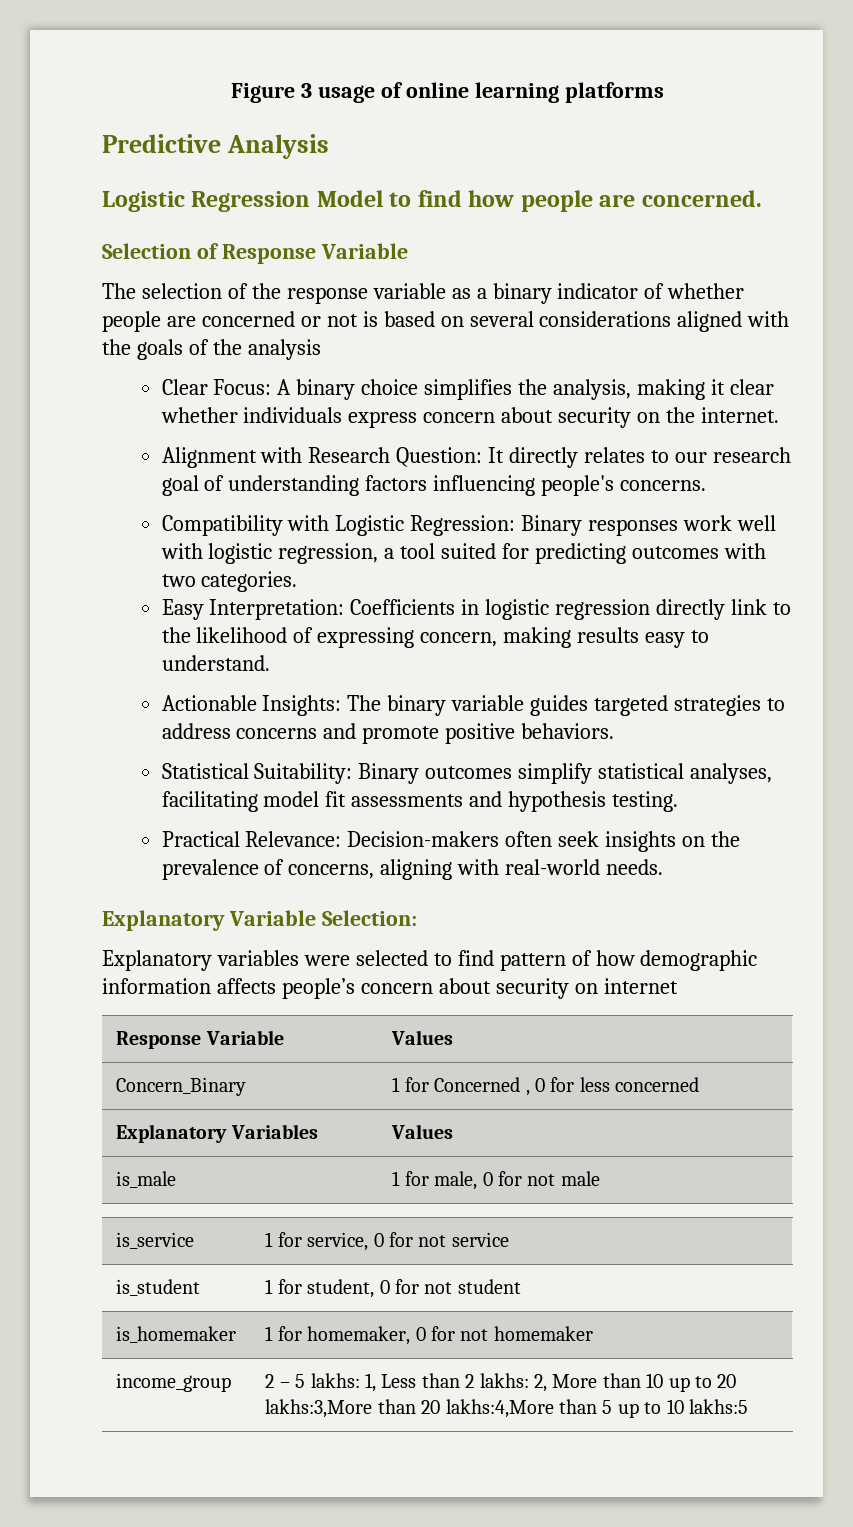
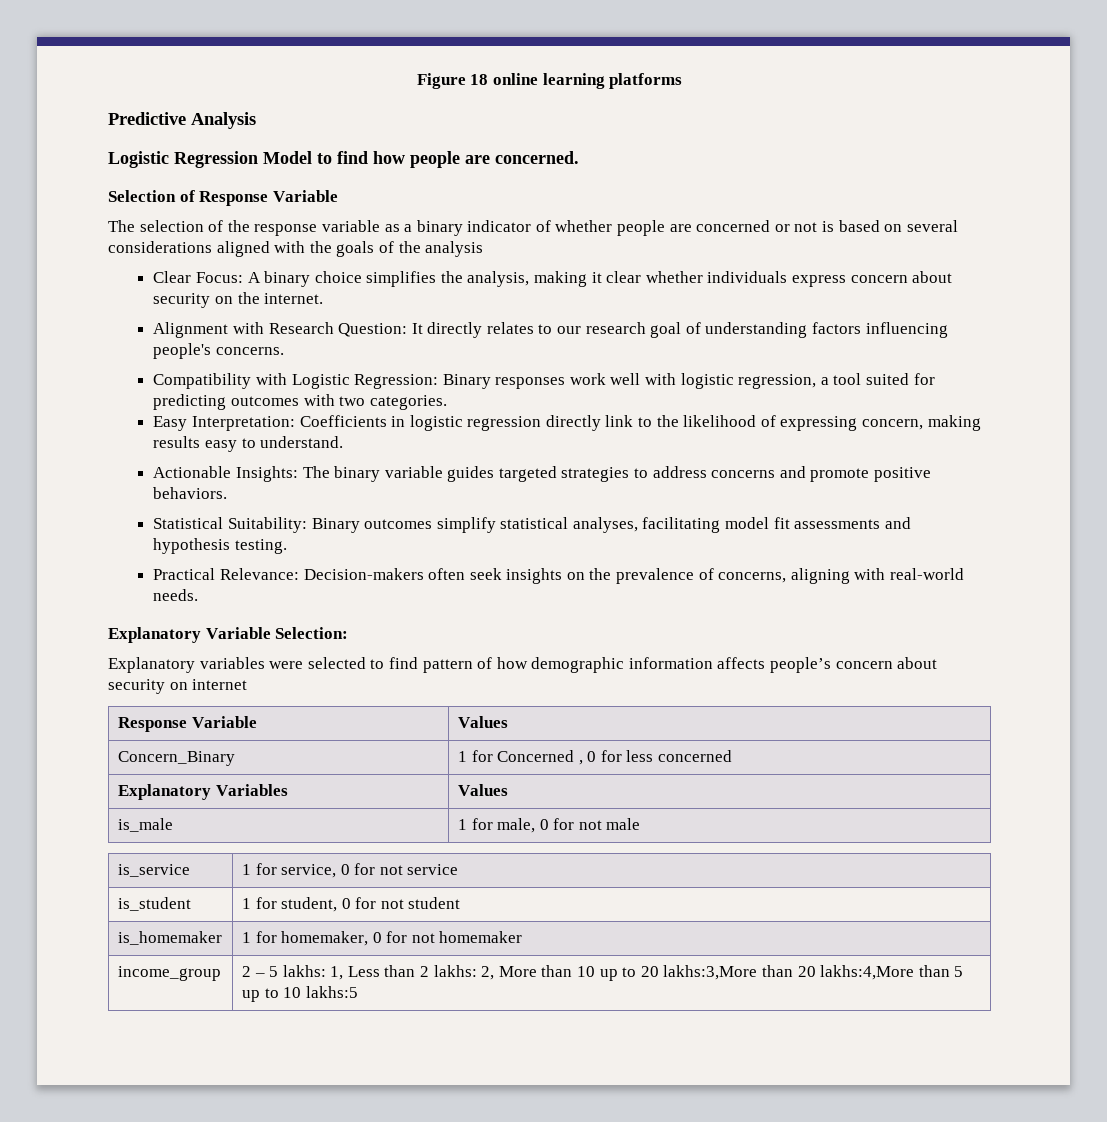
- Figure 3 usage of online learning platforms
+ Figure 18 online learning platforms

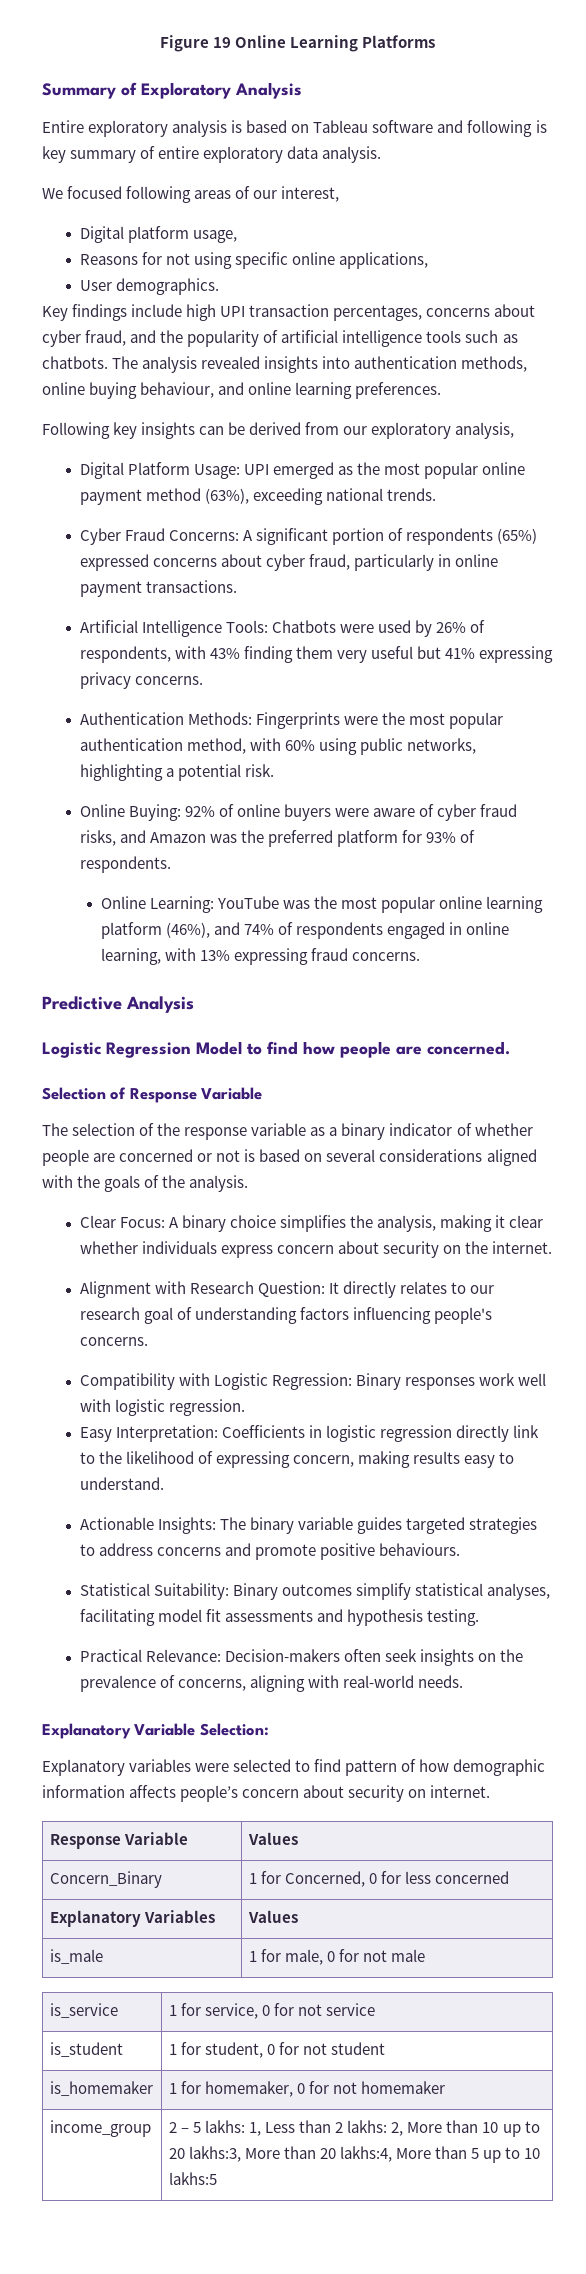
- Figure 18 online learning platforms
+ Figure 19 Online Learning Platforms
+ Summary of Exploratory Analysis
+ Entire exploratory analysis is based on Tableau software and following is key summary of entire exploratory data analysis.
+ We focused following areas of our interest,
+ Digital platform usage,
+ Reasons for not using specific online applications,
+ User demographics.
+ Key findings include high UPI transaction percentages, concerns about cyber fraud, and the popularity of artificial intelligence tools such as chatbots. The analysis revealed insights into authentication methods, online buying behaviour, and online learning preferences.
+ Following key insights can be derived from our exploratory analysis,
+ Digital Platform Usage: UPI emerged as the most popular online payment method (63%), exceeding national trends.
+ Cyber Fraud Concerns: A significant portion of respondents (65%) expressed concerns about cyber fraud, particularly in online payment transactions.
+ Artificial Intelligence Tools: Chatbots were used by 26% of respondents, with 43% finding them very useful but 41% expressing privacy concerns.
+ Authentication Methods: Fingerprints were the most popular authentication method, with 60% using public networks, highlighting a potential risk.
+ Online Buying: 92% of online buyers were aware of cyber fraud risks, and Amazon was the preferred platform for 93% of respondents.
+ Online Learning: YouTube was the most popular online learning platform (46%), and 74% of respondents engaged in online learning, with 13% expressing fraud concerns.
- The selection of the response variable as a binary indicator of whether people are concerned or not is based on several considerations aligned with the goals of the analysis
+ The selection of the response variable as a binary indicator of whether people are concerned or not is based on several considerations aligned with the goals of the analysis.
- Compatibility with Logistic Regression: Binary responses work well with logistic regression, a tool suited for predicting outcomes with two categories.
+ Compatibility with Logistic Regression: Binary responses work well with logistic regression.
- Actionable Insights: The binary variable guides targeted strategies to address concerns and promote positive behaviors.
+ Actionable Insights: The binary variable guides targeted strategies to address concerns and promote positive behaviours.
- Explanatory variables were selected to find pattern of how demographic information affects people’s concern about security on internet
+ Explanatory variables were selected to find pattern of how demographic information affects people’s concern about security on internet.
- Concern_Binary | 1 for Concerned , 0 for less concerned
+ Concern_Binary | 1 for Concerned, 0 for less concerned
- income_group | 2 – 5 lakhs: 1, Less than 2 lakhs: 2, More than 10 up to 20 lakhs:3,More than 20 lakhs:4,More than 5 up to 10 lakhs:5
+ income_group | 2 – 5 lakhs: 1, Less than 2 lakhs: 2, More than 10 up to 20 lakhs:3, More than 20 lakhs:4, More than 5 up to 10 lakhs:5

